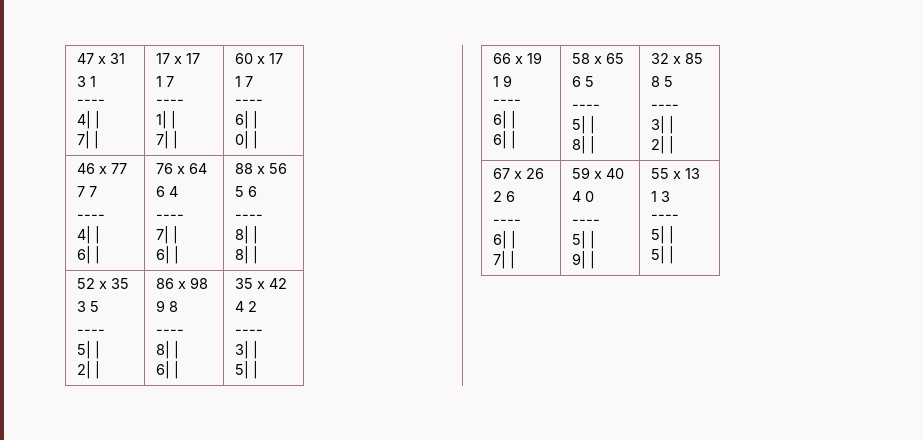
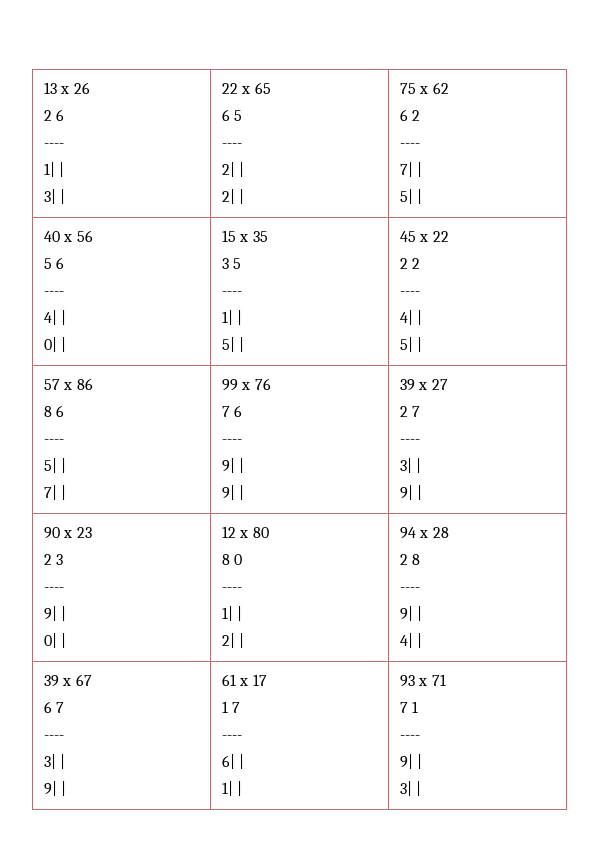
- 47 x 31
- 3 1
+ 13 x 26
+ 2 6
+ ----
+ 1| |
+ 3| | | 22 x 65
+ 6 5
+ ----
+ 2| |
+ 2| | | 75 x 62
+ 6 2
+ ----
+ 7| |
+ 5| |
+ 40 x 56
+ 5 6
  ----
  4| |
- 7| | | 17 x 17
- 1 7
+ 0| | | 15 x 35
+ 3 5
  ----
  1| |
- 7| | | 60 x 17
+ 5| | | 45 x 22
+ 2 2
+ ----
+ 4| |
+ 5| |
+ 57 x 86
+ 8 6
+ ----
+ 5| |
+ 7| | | 99 x 76
+ 7 6
+ ----
+ 9| |
+ 9| | | 39 x 27
+ 2 7
+ ----
+ 3| |
+ 9| |
+ 90 x 23
+ 2 3
+ ----
+ 9| |
+ 0| | | 12 x 80
+ 8 0
+ ----
+ 1| |
+ 2| | | 94 x 28
+ 2 8
+ ----
+ 9| |
+ 4| |
+ 39 x 67
+ 6 7
+ ----
+ 3| |
+ 9| | | 61 x 17
  1 7
  ----
  6| |
- 0| |
- 46 x 77
- 7 7
+ 1| | | 93 x 71
+ 7 1
  ----
- 4| |
- 6| | | 76 x 64
- 6 4
- ----
- 7| |
- 6| | | 88 x 56
- 5 6
- ----
- 8| |
- 8| |
- 52 x 35
- 3 5
- ----
- 5| |
- 2| | | 86 x 98
- 9 8
- ----
- 8| |
- 6| | | 35 x 42
- 4 2
- ----
+ 9| |
  3| |
- 5| |
- 66 x 19
- 1 9
- ----
- 6| |
- 6| | | 58 x 65
- 6 5
- ----
- 5| |
- 8| | | 32 x 85
- 8 5
- ----
- 3| |
- 2| |
- 67 x 26
- 2 6
- ----
- 6| |
- 7| | | 59 x 40
- 4 0
- ----
- 5| |
- 9| | | 55 x 13
- 1 3
- ----
- 5| |
- 5| |

